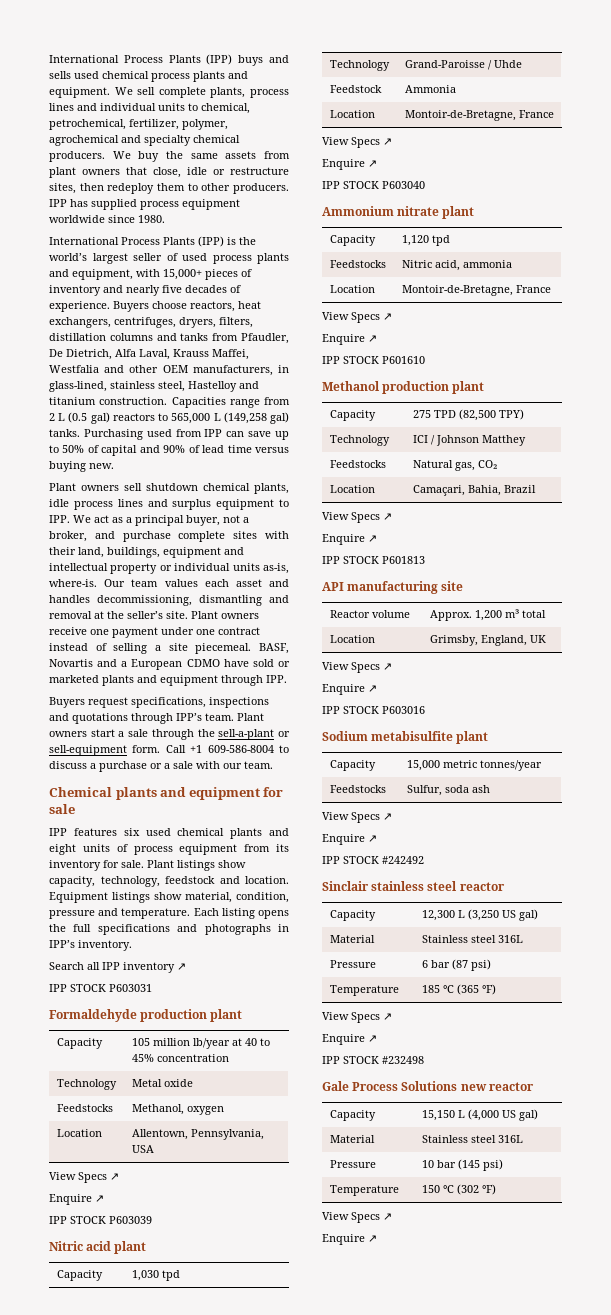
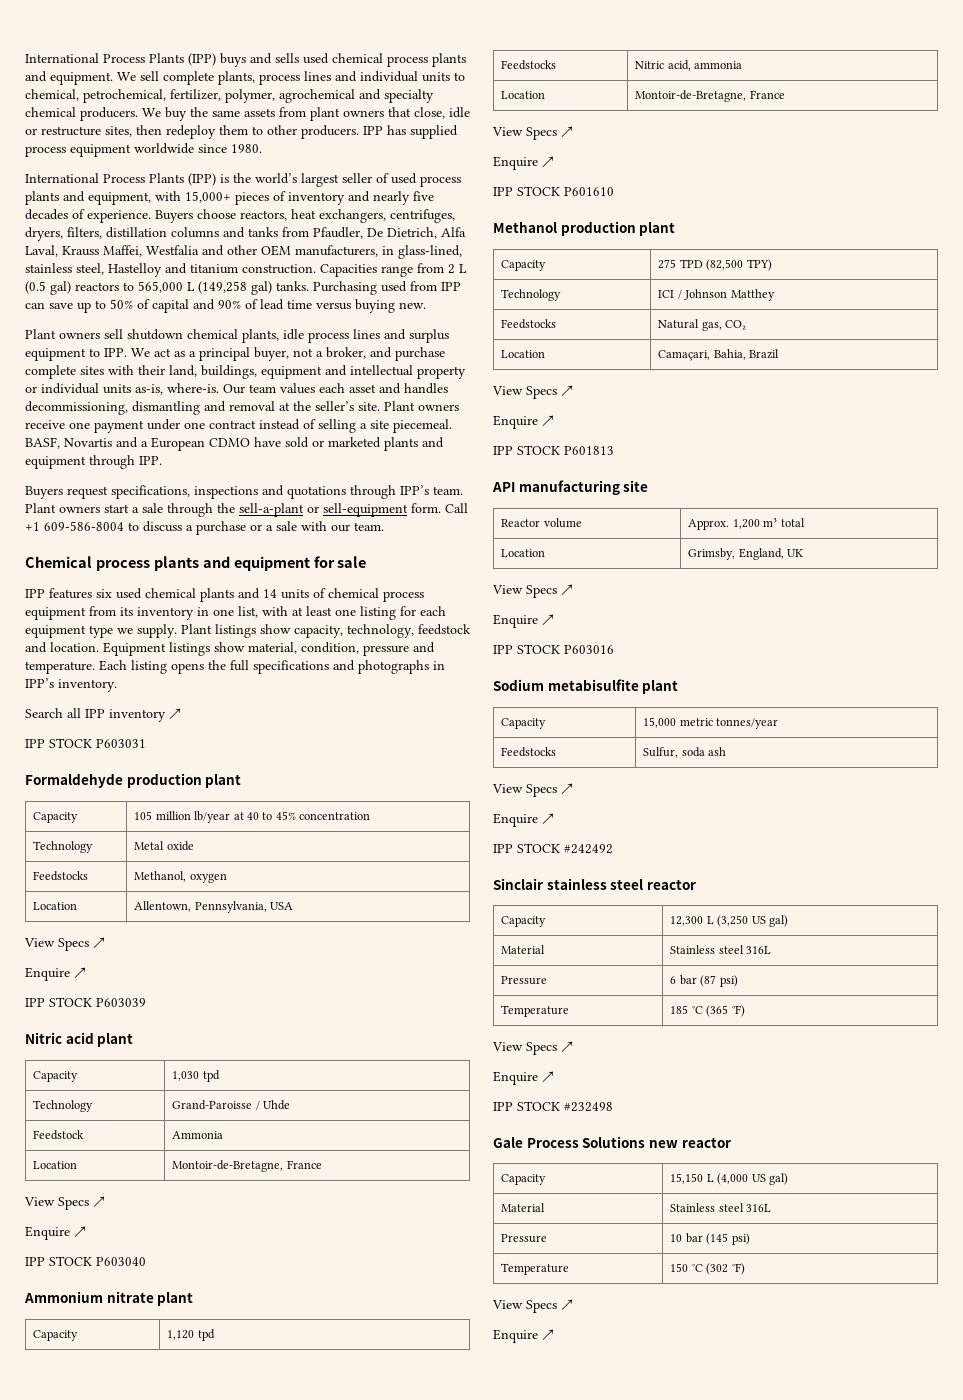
- Chemical plants and equipment for sale
+ Chemical process plants and equipment for sale
- IPP features six used chemical plants and eight units of process equipment from its inventory for sale.
+ IPP features six used chemical plants and 14 units of chemical process equipment from its inventory in one list, with at least one listing for each equipment type we supply.

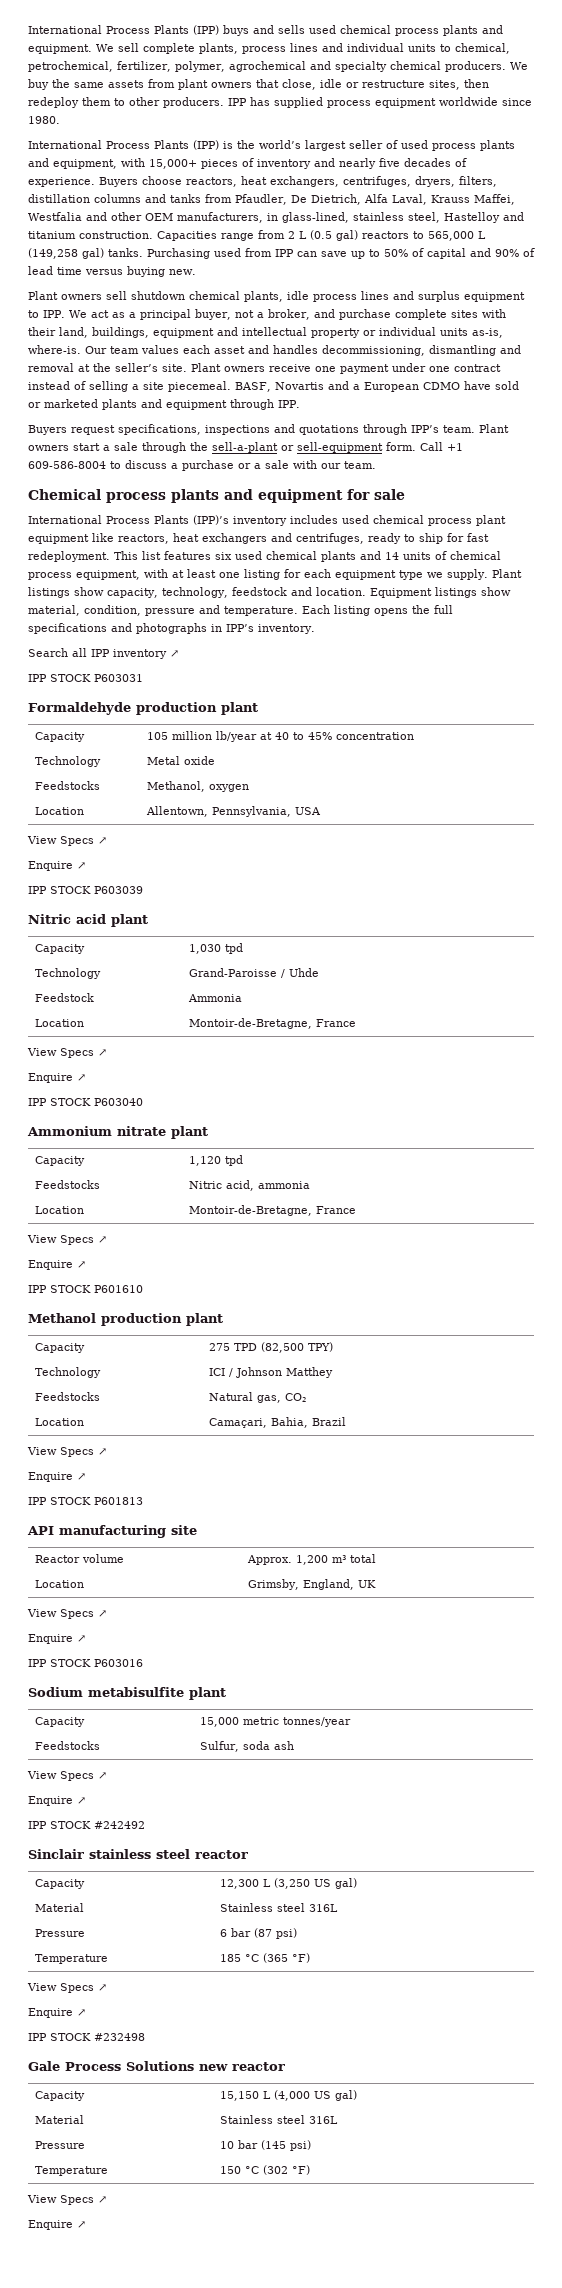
- IPP features six used chemical plants and 14 units of chemical process equipment from its inventory in one list, with at least one listing for each equipment type we supply.
+ International Process Plants (IPP)’s inventory includes used chemical process plant equipment like reactors, heat exchangers and centrifuges, ready to ship for fast redeployment. This list features six used chemical plants and 14 units of chemical process equipment, with at least one listing for each equipment type we supply.

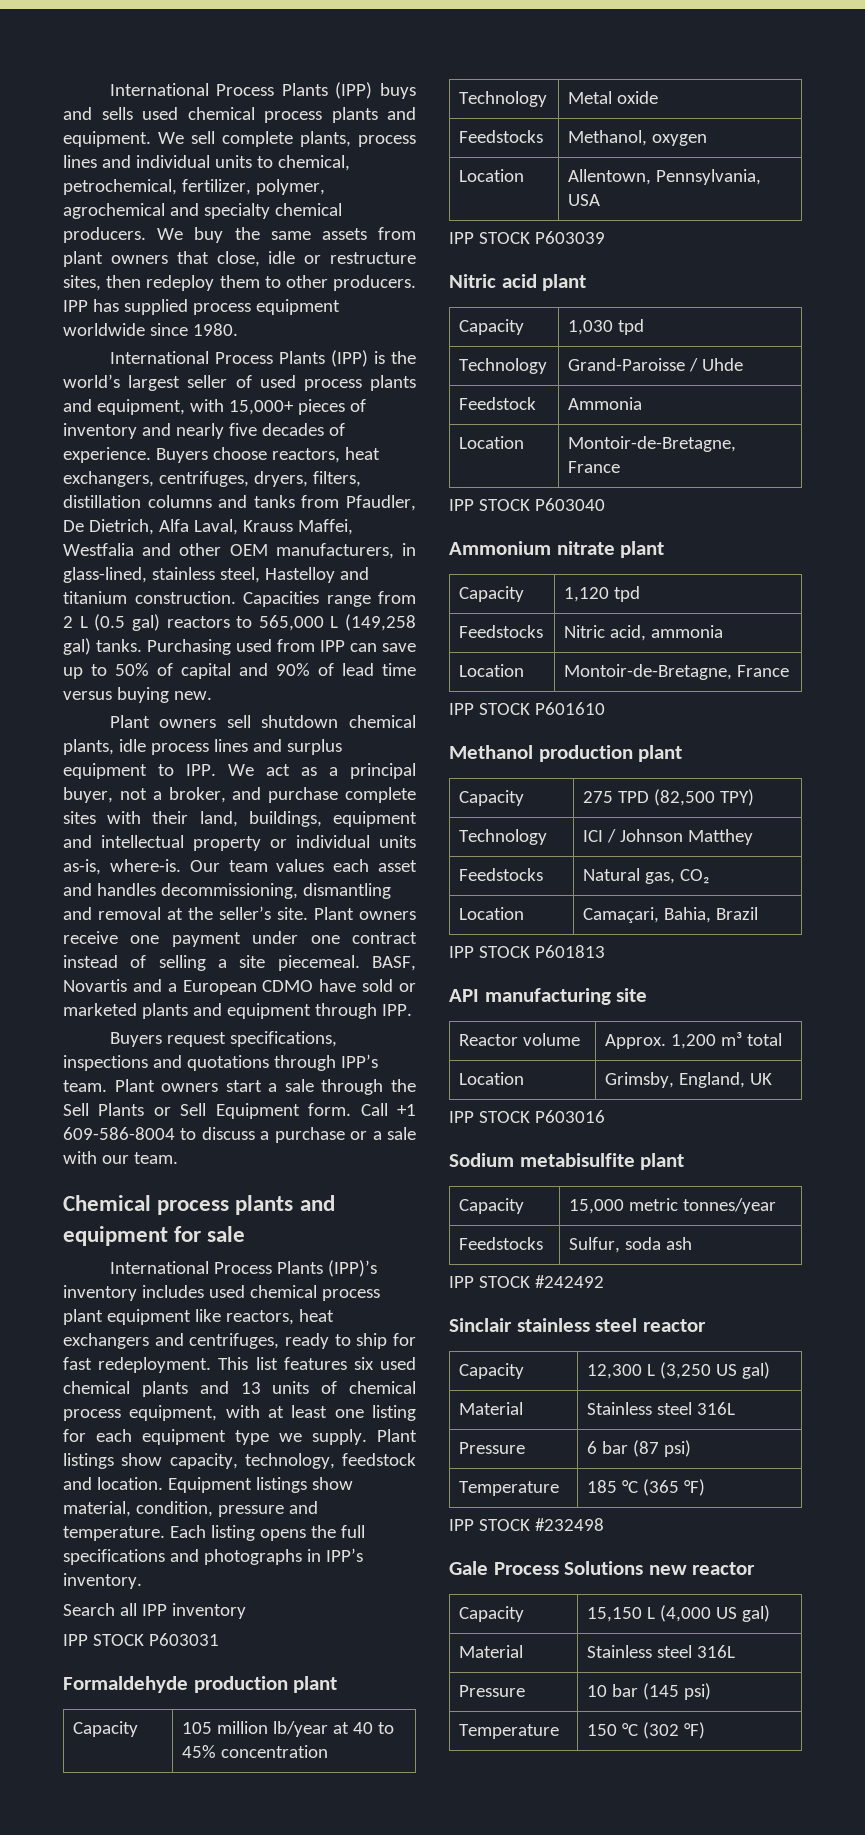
- Plant owners start a sale through the sell-a-plant or sell-equipment form.
+ Plant owners start a sale through the Sell Plants or Sell Equipment form.
- This list features six used chemical plants and 14 units of chemical process equipment, with at least one listing for each equipment type we supply.
+ This list features six used chemical plants and 13 units of chemical process equipment, with at least one listing for each equipment type we supply.
- Search all IPP inventory ↗
+ Search all IPP inventory
  Location | Allentown, Pennsylvania, USA
- View Specs ↗
- Enquire ↗
  Feedstock | Ammonia
  Location | Montoir-de-Bretagne, France
- View Specs ↗
- Enquire ↗
  Feedstocks | Nitric acid, ammonia
  Location | Montoir-de-Bretagne, France
- View Specs ↗
- Enquire ↗
  Location | Camaçari, Bahia, Brazil
- View Specs ↗
- Enquire ↗
  Location | Grimsby, England, UK
- View Specs ↗
- Enquire ↗
  Feedstocks | Sulfur, soda ash
- View Specs ↗
- Enquire ↗
  Temperature | 185 °C (365 °F)
- View Specs ↗
- Enquire ↗
  Temperature | 150 °C (302 °F)
- View Specs ↗
- Enquire ↗

